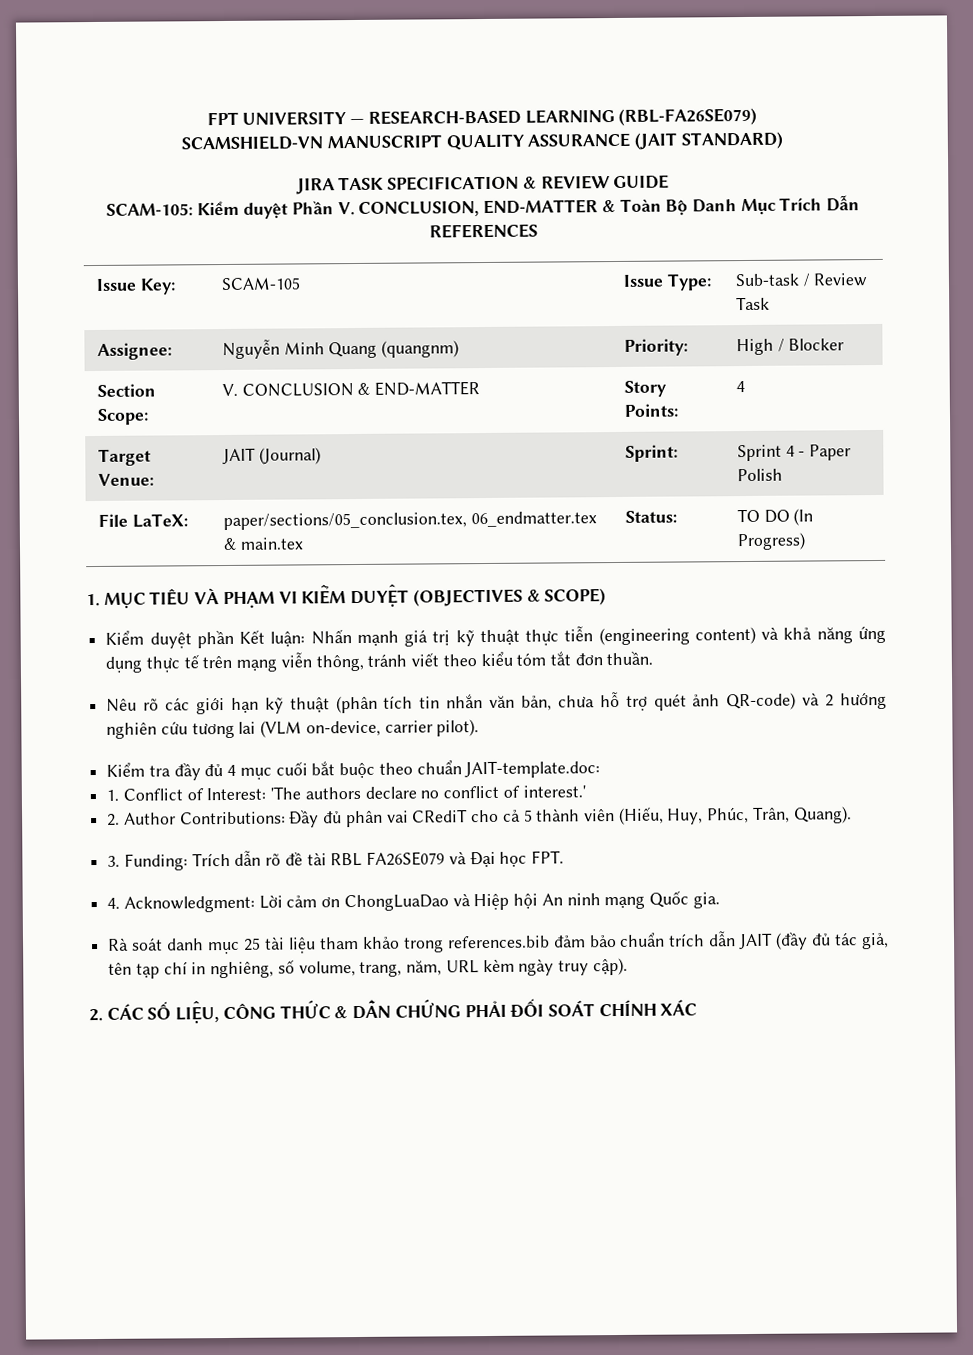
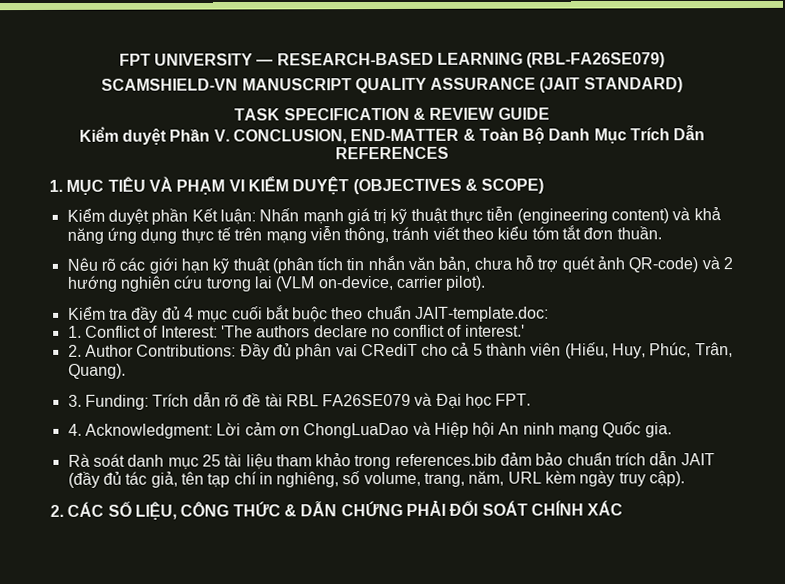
- JIRA TASK SPECIFICATION & REVIEW GUIDE
+ TASK SPECIFICATION & REVIEW GUIDE
- SCAM-105: Kiểm duyệt Phần V. CONCLUSION, END-MATTER & Toàn Bộ Danh Mục Trích Dẫn REFERENCES
+ Kiểm duyệt Phần V. CONCLUSION, END-MATTER & Toàn Bộ Danh Mục Trích Dẫn REFERENCES
- Issue Key: | SCAM-105 | Issue Type: | Sub-task / Review Task
- Assignee: | Nguyễn Minh Quang (quangnm) | Priority: | High / Blocker
- Section Scope: | V. CONCLUSION & END-MATTER | Story Points: | 4
- Target Venue: | JAIT (Journal) | Sprint: | Sprint 4 - Paper Polish
- File LaTeX: | paper/sections/05_conclusion.tex, 06_endmatter.tex & main.tex | Status: | TO DO (In Progress)

